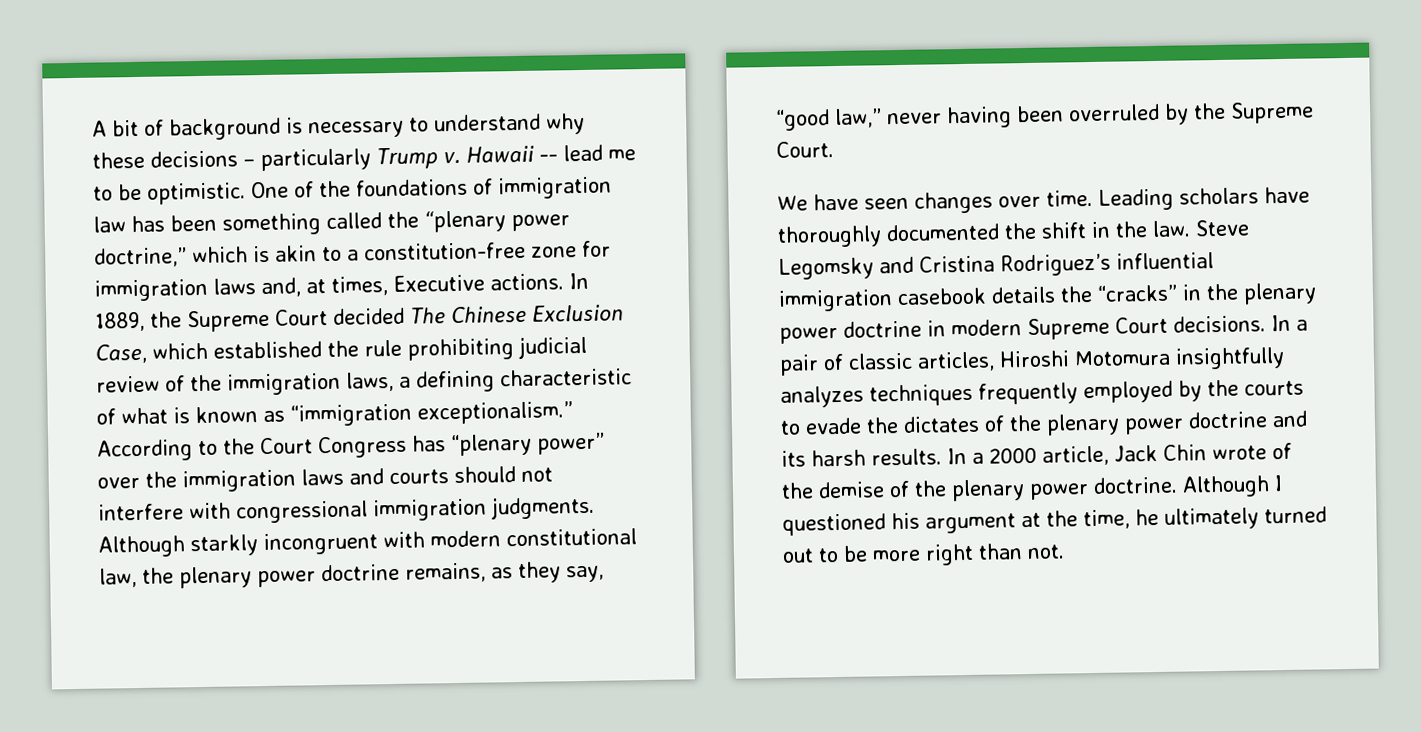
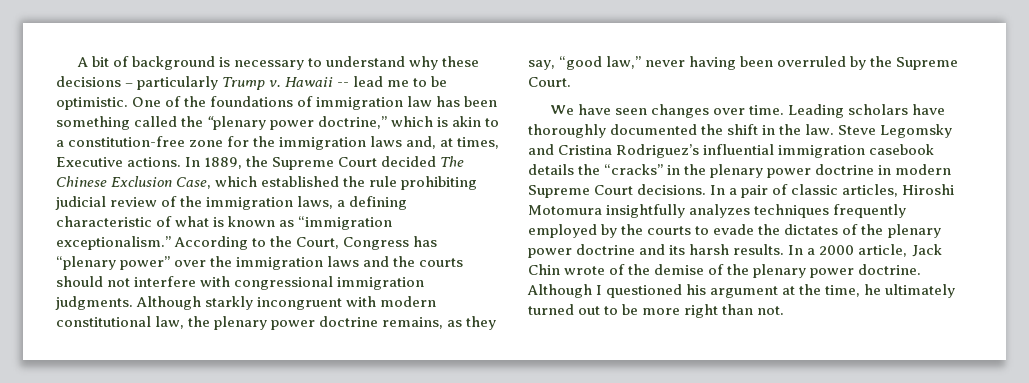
- One of the foundations of immigration law has been something called the “plenary power doctrine,” which is akin to a constitution-free zone for immigration laws and, at times, Executive actions.
+ One of the foundations of immigration law has been something called the “plenary power doctrine,” which is akin to a constitution-free zone for the immigration laws and, at times, Executive actions.
- According to the Court Congress has “plenary power” over the immigration laws and courts should not interfere with congressional immigration judgments.
+ According to the Court, Congress has “plenary power” over the immigration laws and the courts should not interfere with congressional immigration judgments.

